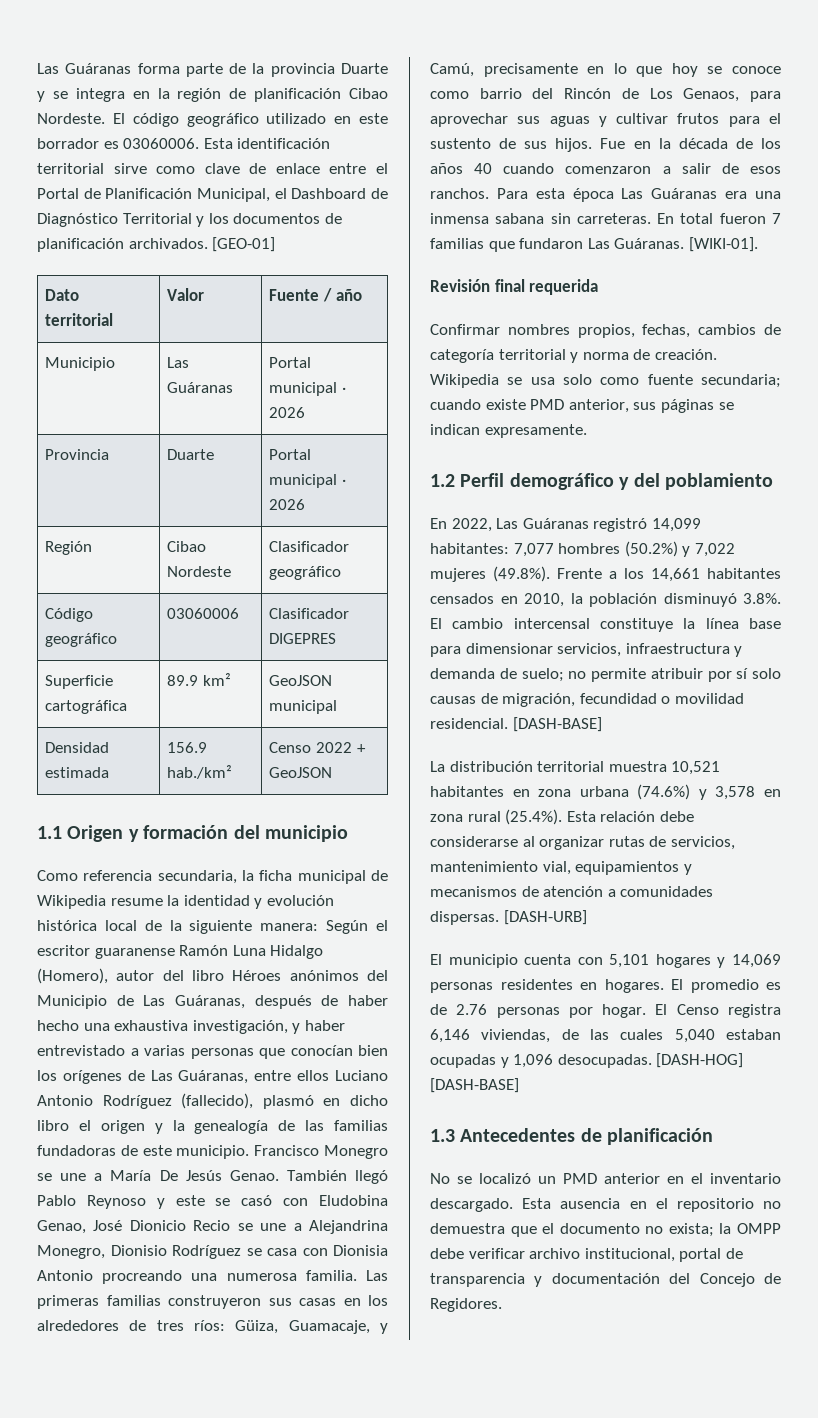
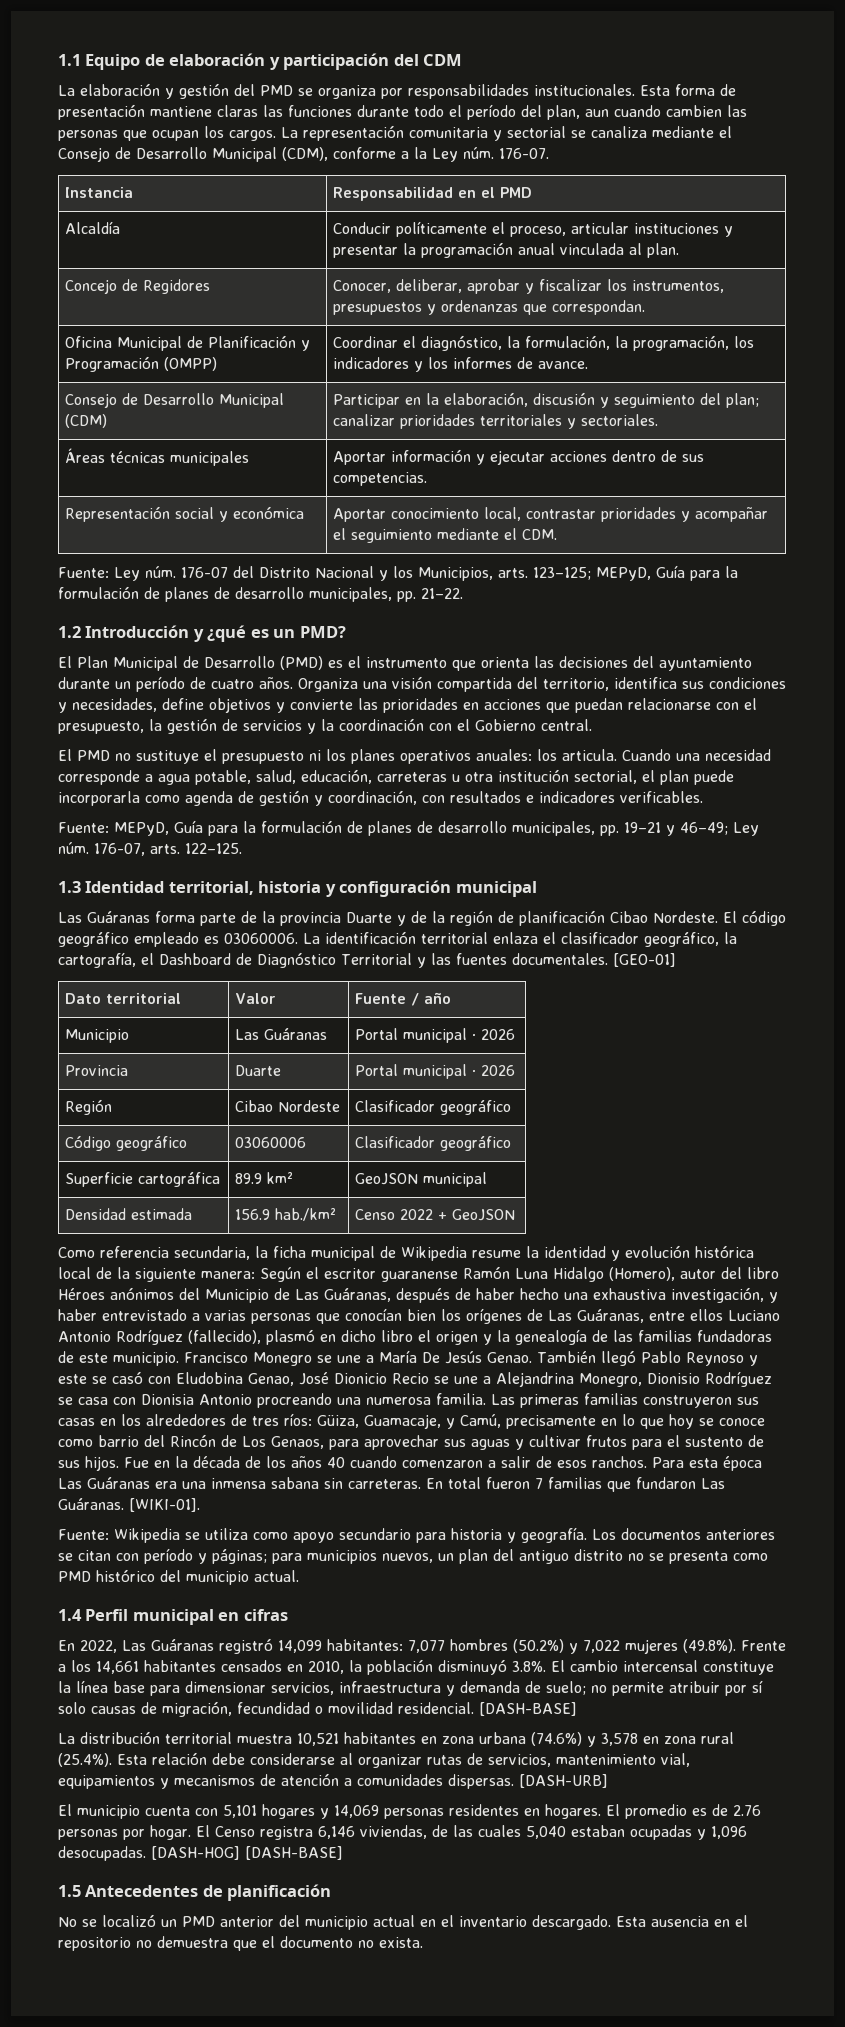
+ 1.1 Equipo de elaboración y participación del CDM
+ La elaboración y gestión del PMD se organiza por responsabilidades institucionales. Esta forma de presentación mantiene claras las funciones durante todo el período del plan, aun cuando cambien las personas que ocupan los cargos. La representación comunitaria y sectorial se canaliza mediante el Consejo de Desarrollo Municipal (CDM), conforme a la Ley núm. 176-07.
+ Instancia | Responsabilidad en el PMD
+ Alcaldía | Conducir políticamente el proceso, articular instituciones y presentar la programación anual vinculada al plan.
+ Concejo de Regidores | Conocer, deliberar, aprobar y fiscalizar los instrumentos, presupuestos y ordenanzas que correspondan.
+ Oficina Municipal de Planificación y Programación (OMPP) | Coordinar el diagnóstico, la formulación, la programación, los indicadores y los informes de avance.
+ Consejo de Desarrollo Municipal (CDM) | Participar en la elaboración, discusión y seguimiento del plan; canalizar prioridades territoriales y sectoriales.
+ Áreas técnicas municipales | Aportar información y ejecutar acciones dentro de sus competencias.
+ Representación social y económica | Aportar conocimiento local, contrastar prioridades y acompañar el seguimiento mediante el CDM.
+ Fuente: Ley núm. 176-07 del Distrito Nacional y los Municipios, arts. 123–125; MEPyD, Guía para la formulación de planes de desarrollo municipales, pp. 21–22.
+ 1.2 Introducción y ¿qué es un PMD?
+ El Plan Municipal de Desarrollo (PMD) es el instrumento que orienta las decisiones del ayuntamiento durante un período de cuatro años. Organiza una visión compartida del territorio, identifica sus condiciones y necesidades, define objetivos y convierte las prioridades en acciones que puedan relacionarse con el presupuesto, la gestión de servicios y la coordinación con el Gobierno central.
+ El PMD no sustituye el presupuesto ni los planes operativos anuales: los articula. Cuando una necesidad corresponde a agua potable, salud, educación, carreteras u otra institución sectorial, el plan puede incorporarla como agenda de gestión y coordinación, con resultados e indicadores verificables.
+ Fuente: MEPyD, Guía para la formulación de planes de desarrollo municipales, pp. 19–21 y 46–49; Ley núm. 176-07, arts. 122–125.
+ 1.3 Identidad territorial, historia y configuración municipal
- Las Guáranas forma parte de la provincia Duarte y se integra en la región de planificación Cibao Nordeste.
+ Las Guáranas forma parte de la provincia Duarte y de la región de planificación Cibao Nordeste.
- El código geográfico utilizado en este borrador es 03060006.
+ El código geográfico empleado es 03060006.
- Esta identificación territorial sirve como clave de enlace entre el Portal de Planificación Municipal, el Dashboard de Diagnóstico Territorial y los documentos de planificación archivados.
+ La identificación territorial enlaza el clasificador geográfico, la cartografía, el Dashboard de Diagnóstico Territorial y las fuentes documentales.
- Código geográfico | 03060006 | Clasificador DIGEPRES
+ Código geográfico | 03060006 | Clasificador geográfico
- 1.1 Origen y formación del municipio
- Revisión final requerida
- Confirmar nombres propios, fechas, cambios de categoría territorial y norma de creación. Wikipedia se usa solo como fuente secundaria; cuando existe PMD anterior, sus páginas se indican expresamente.
- 1.2 Perfil demográfico y del poblamiento
+ Fuente: Wikipedia se utiliza como apoyo secundario para historia y geografía. Los documentos anteriores se citan con período y páginas; para municipios nuevos, un plan del antiguo distrito no se presenta como PMD histórico del municipio actual.
+ 1.4 Perfil municipal en cifras
- 1.3 Antecedentes de planificación
+ 1.5 Antecedentes de planificación
- No se localizó un PMD anterior en el inventario descargado.
+ No se localizó un PMD anterior del municipio actual en el inventario descargado.
- Esta ausencia en el repositorio no demuestra que el documento no exista; la OMPP debe verificar archivo institucional, portal de transparencia y documentación del Concejo de Regidores.
+ Esta ausencia en el repositorio no demuestra que el documento no exista.

